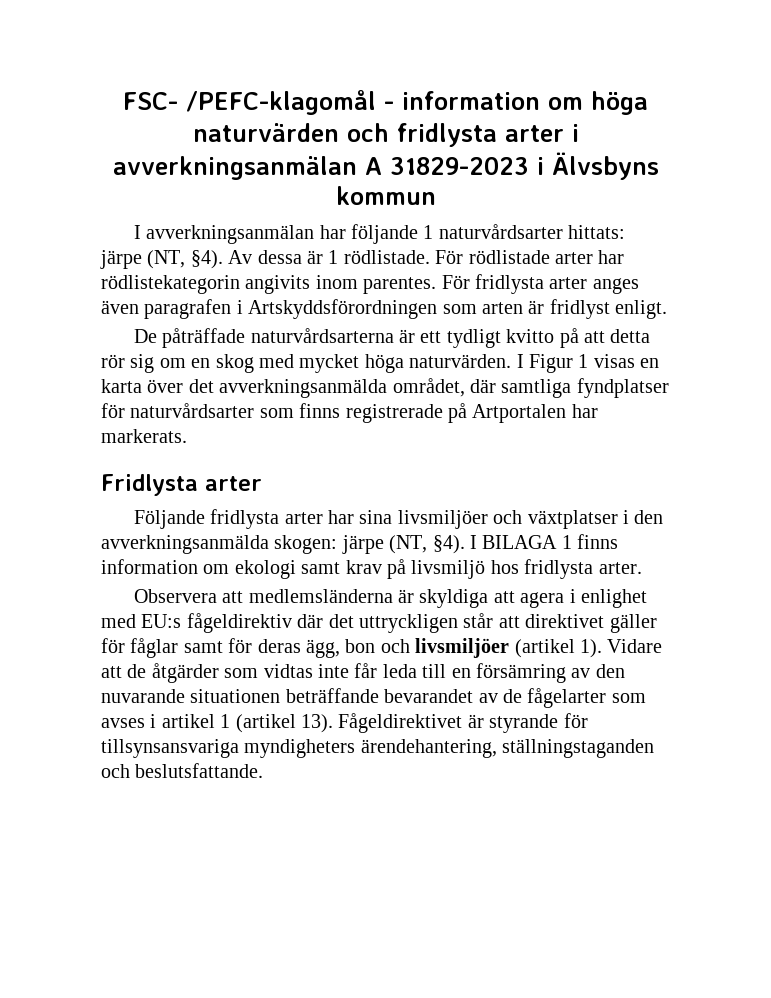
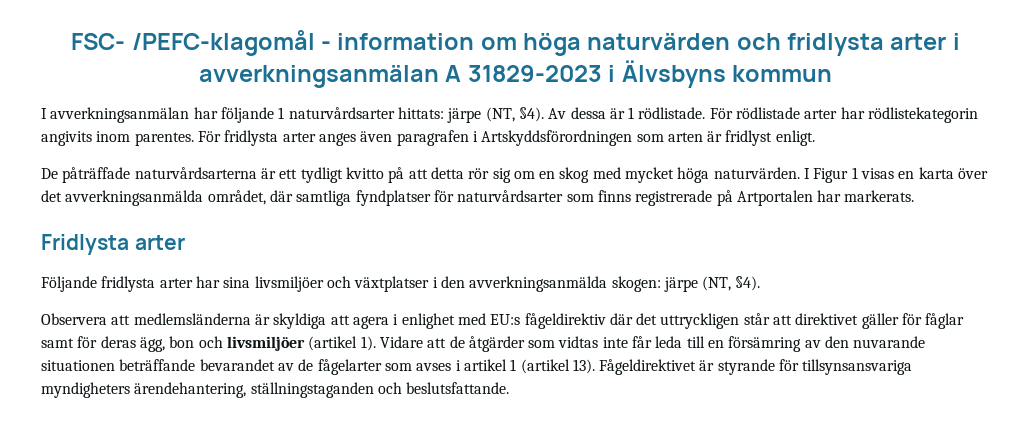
- I BILAGA 1 finns information om ekologi samt krav på livsmiljö hos fridlysta arter.

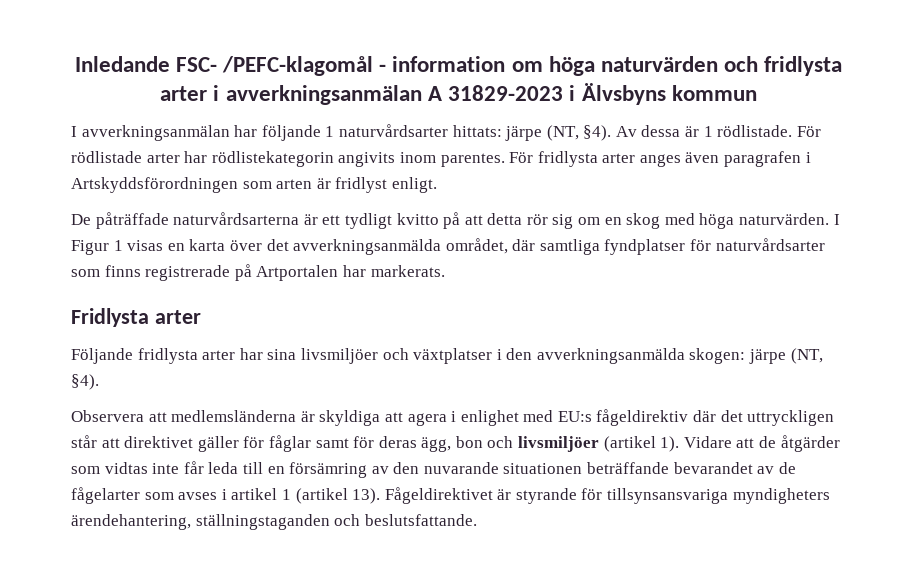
- FSC- /PEFC-klagomål - information om höga naturvärden och fridlysta arter i avverkningsanmälan A 31829-2023 i Älvsbyns kommun
+ Inledande FSC- /PEFC-klagomål - information om höga naturvärden och fridlysta arter i avverkningsanmälan A 31829-2023 i Älvsbyns kommun
- De påträffade naturvårdsarterna är ett tydligt kvitto på att detta rör sig om en skog med mycket höga naturvärden.
+ De påträffade naturvårdsarterna är ett tydligt kvitto på att detta rör sig om en skog med höga naturvärden.

